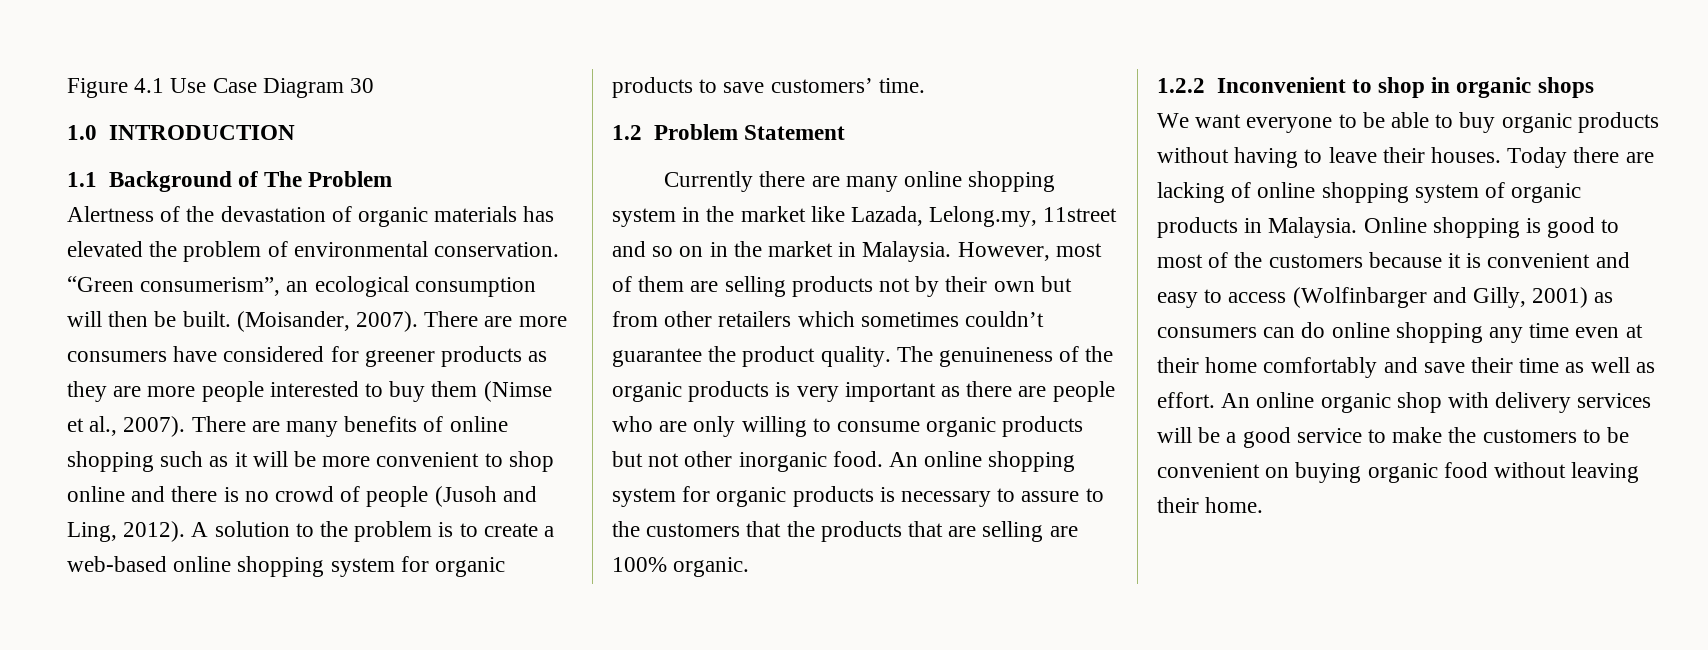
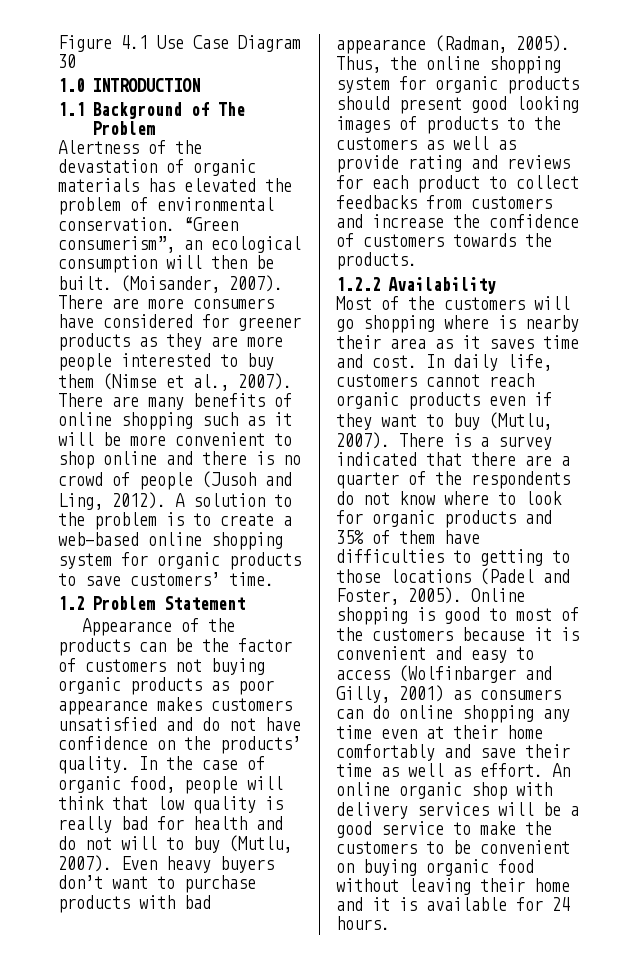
- Currently there are many online shopping system in the market like Lazada, Lelong.my, 11street and so on in the market in Malaysia. However, most of them are selling products not by their own but from other retailers which sometimes couldn’t guarantee the product quality. The genuineness of the organic products is very important as there are people who are only willing to consume organic products but not other inorganic food. An online shopping system for organic products is necessary to assure to the customers that the products that are selling are 100% organic.
- 1.2.2 Inconvenient to shop in organic shops
- We want everyone to be able to buy organic products without having to leave their houses. Today there are lacking of online shopping system of organic products in Malaysia.
+ Appearance of the products can be the factor of customers not buying organic products as poor appearance makes customers unsatisfied and do not have confidence on the products’ quality. In the case of organic food, people will think that low quality is really bad for health and do not will to buy (Mutlu, 2007). Even heavy buyers don’t want to purchase products with bad appearance (Radman, 2005). Thus, the online shopping system for organic products should present good looking images of products to the customers as well as provide rating and reviews for each product to collect feedbacks from customers and increase the confidence of customers towards the products.
+ 1.2.2 Availability
+ Most of the customers will go shopping where is nearby their area as it saves time and cost. In daily life, customers cannot reach organic products even if they want to buy (Mutlu, 2007). There is a survey indicated that there are a quarter of the respondents do not know where to look for organic products and 35% of them have difficulties to getting to those locations (Padel and Foster, 2005).
- An online organic shop with delivery services will be a good service to make the customers to be convenient on buying organic food without leaving their home.
+ An online organic shop with delivery services will be a good service to make the customers to be convenient on buying organic food without leaving their home and it is available for 24 hours.

